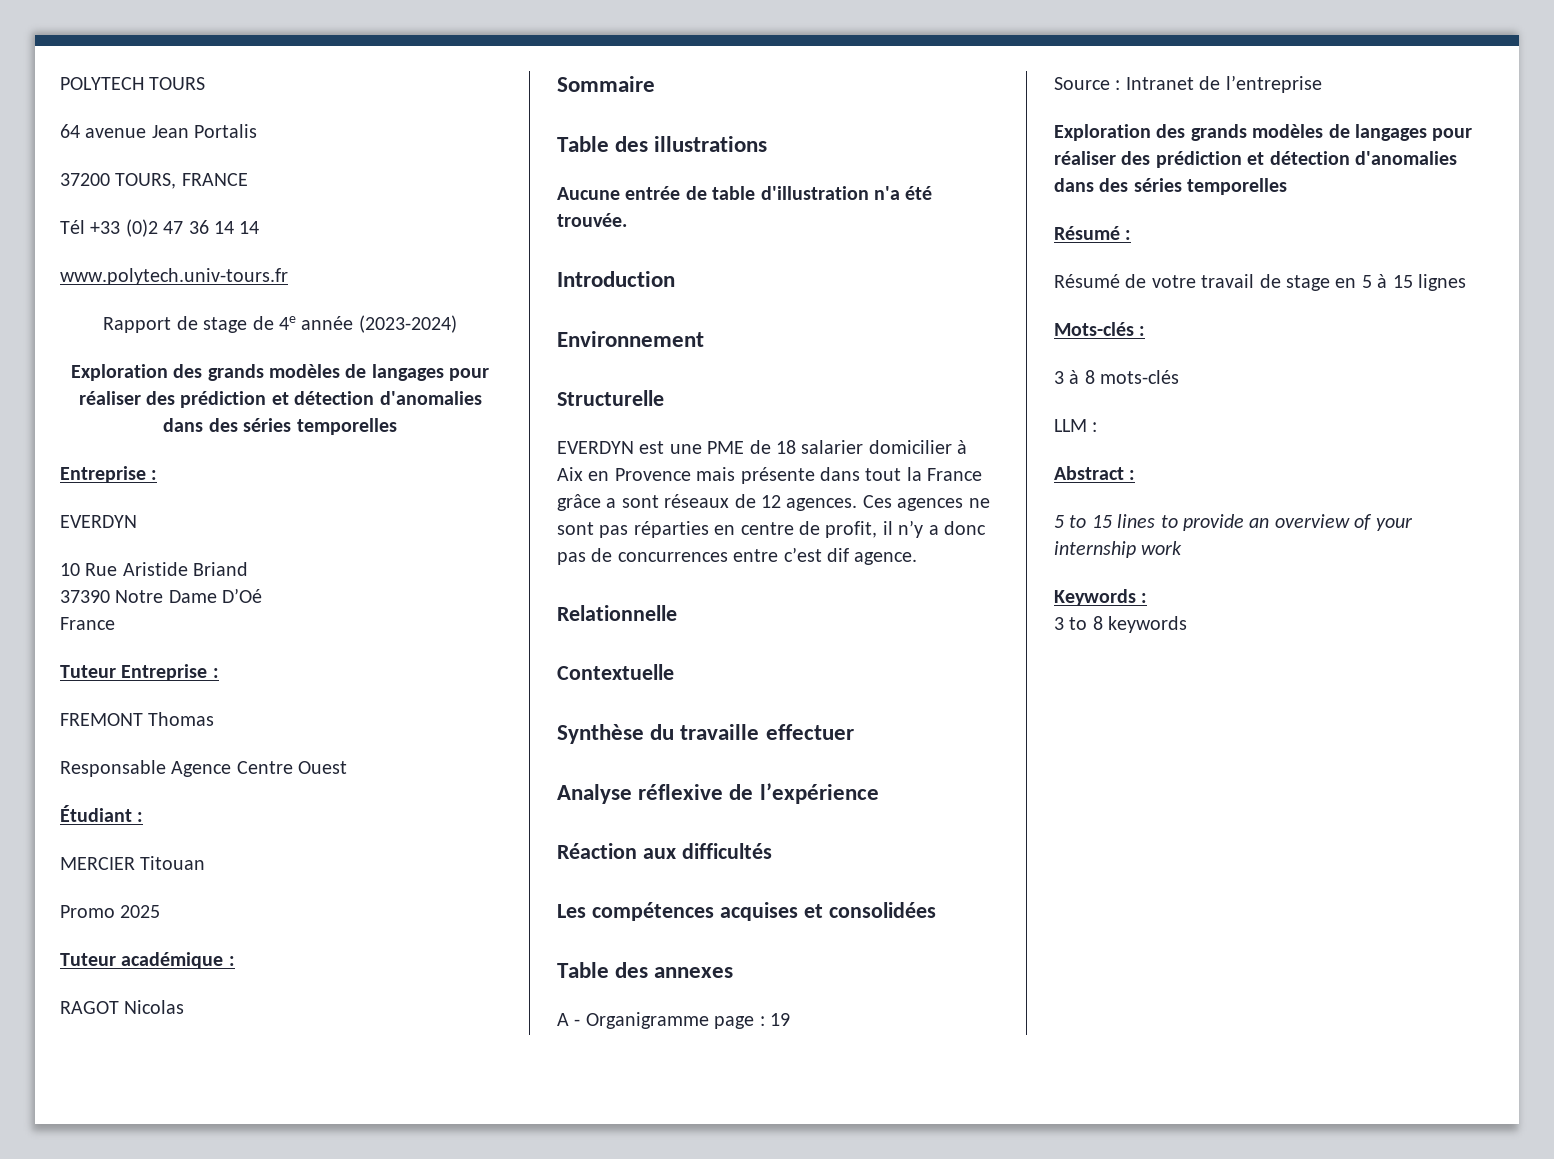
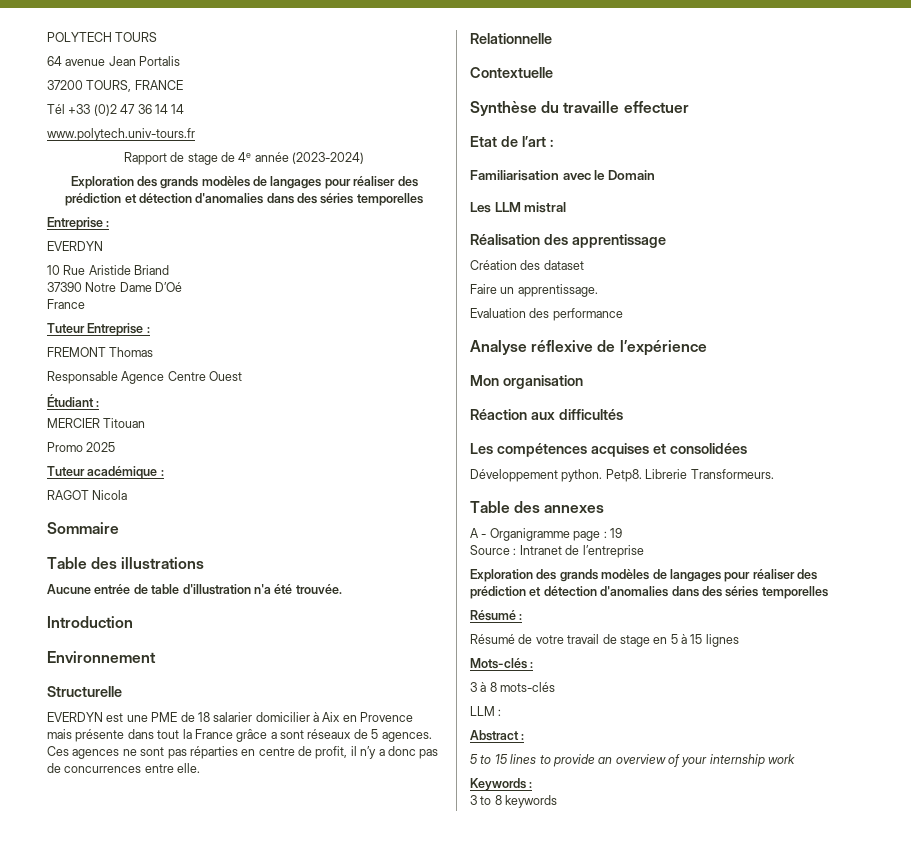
- RAGOT Nicolas
+ RAGOT Nicola
- EVERDYN est une PME de 18 salarier domicilier à Aix en Provence mais présente dans tout la France grâce a sont réseaux de 12 agences.
+ EVERDYN est une PME de 18 salarier domicilier à Aix en Provence mais présente dans tout la France grâce a sont réseaux de 5 agences.
- Ces agences ne sont pas réparties en centre de profit, il n’y a donc pas de concurrences entre c’est dif agence.
+ Ces agences ne sont pas réparties en centre de profit, il n’y a donc pas de concurrences entre elle.
+ Etat de l’art :
+ Familiarisation avec le Domain
+ Les LLM mistral
+ Réalisation des apprentissage
+ Création des dataset
+ Faire un apprentissage.
+ Evaluation des performance
+ Mon organisation
+ Développement python. Petp8. Librerie Transformeurs.

